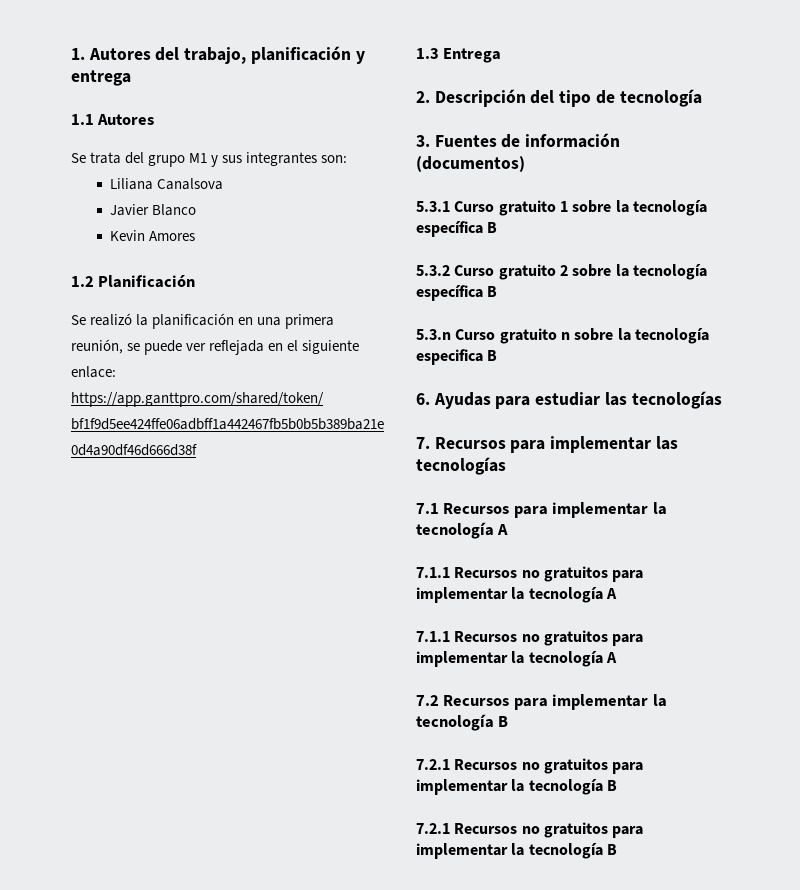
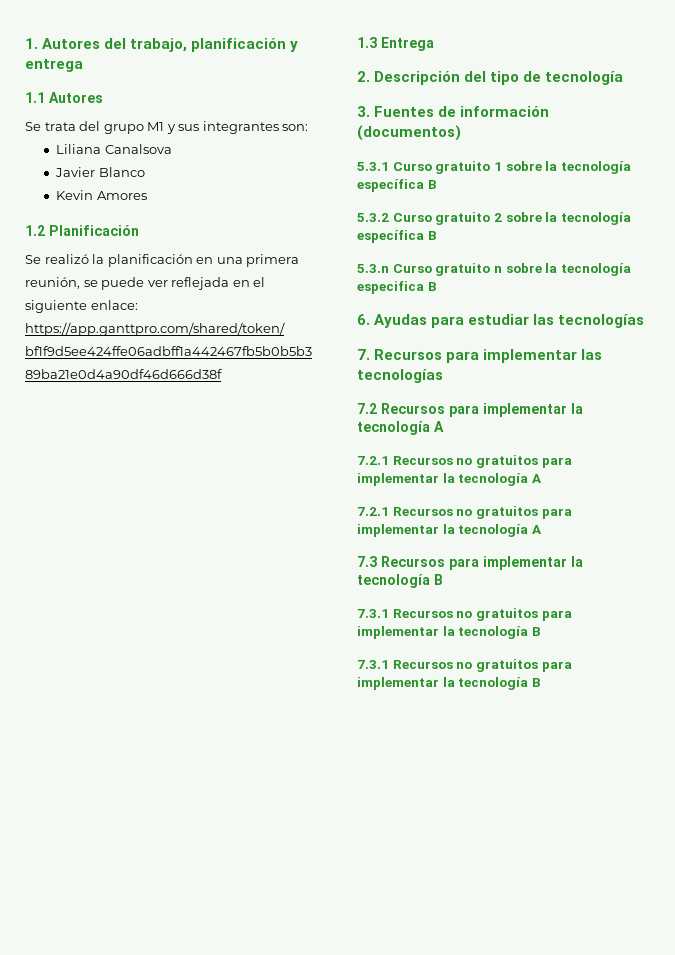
- 7.1 Recursos para implementar la tecnología A
- 7.1.1 Recursos no gratuitos para implementar la tecnología A
- 7.1.1 Recursos no gratuitos para implementar la tecnología A
- 7.2 Recursos para implementar la tecnología B
- 7.2.1 Recursos no gratuitos para implementar la tecnología B
- 7.2.1 Recursos no gratuitos para implementar la tecnología B
+ 7.2 Recursos para implementar la tecnología A
+ 7.2.1 Recursos no gratuitos para implementar la tecnología A
+ 7.2.1 Recursos no gratuitos para implementar la tecnología A
+ 7.3 Recursos para implementar la tecnología B
+ 7.3.1 Recursos no gratuitos para implementar la tecnología B
+ 7.3.1 Recursos no gratuitos para implementar la tecnología B

